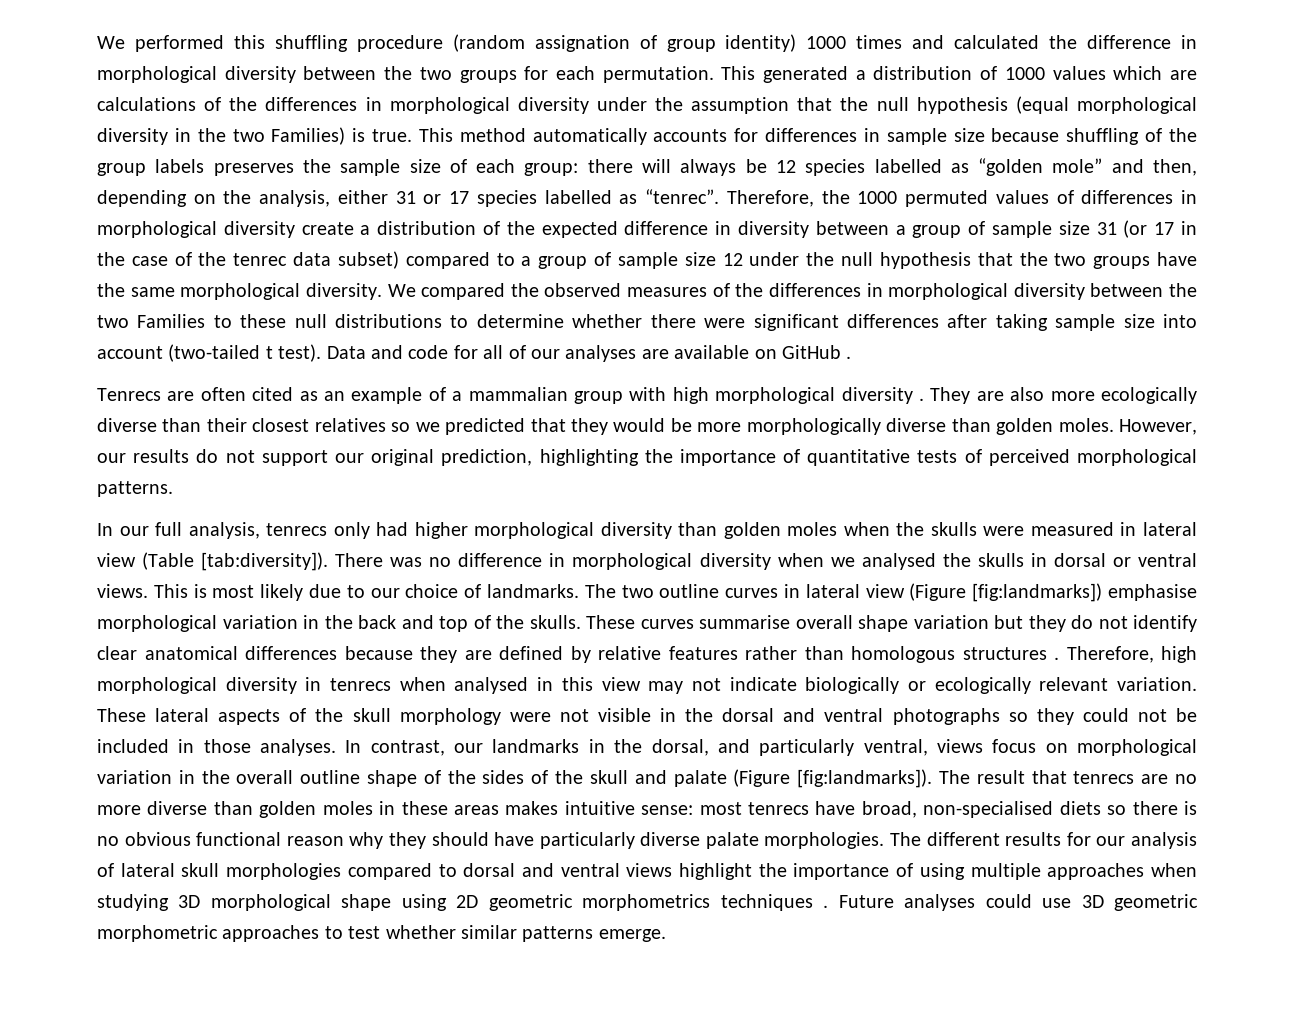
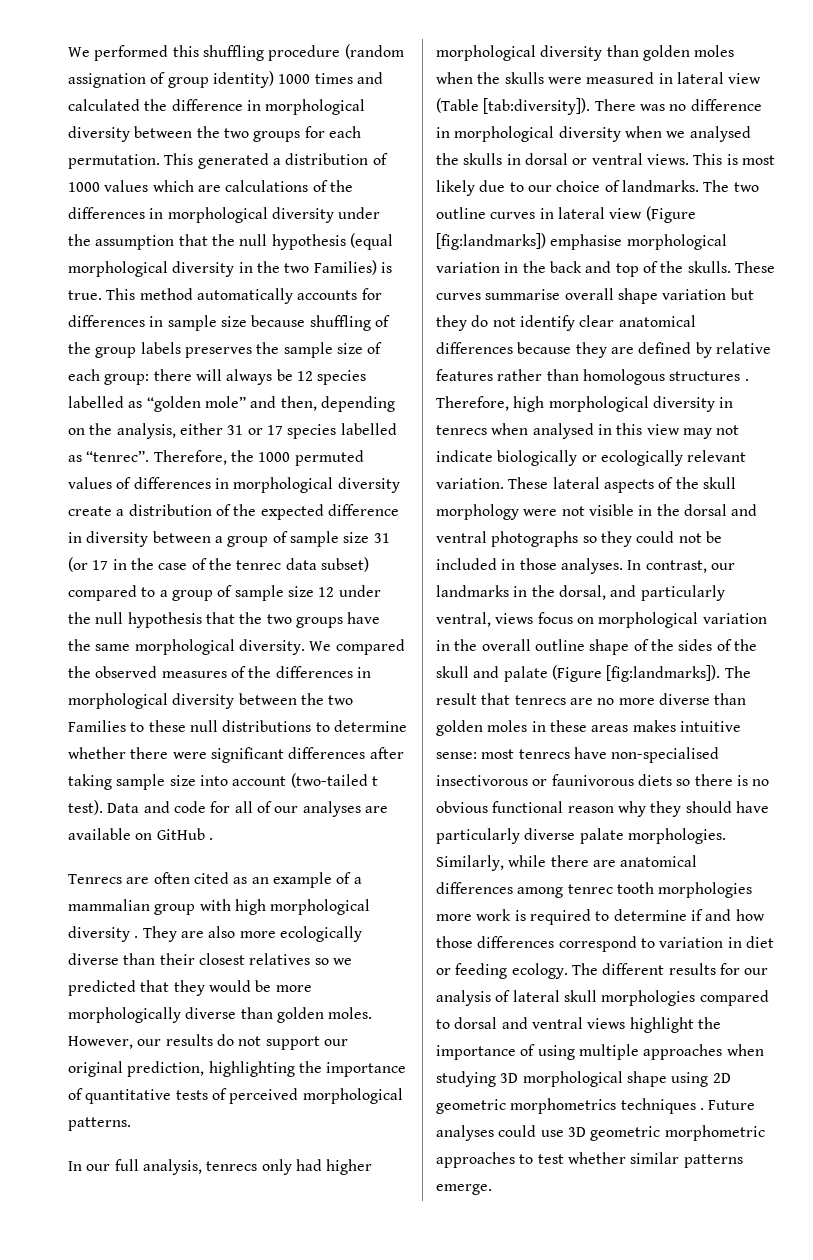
- The result that tenrecs are no more diverse than golden moles in these areas makes intuitive sense: most tenrecs have broad, non-specialised diets so there is no obvious functional reason why they should have particularly diverse palate morphologies.
+ The result that tenrecs are no more diverse than golden moles in these areas makes intuitive sense: most tenrecs have non-specialised insectivorous or faunivorous diets so there is no obvious functional reason why they should have particularly diverse palate morphologies.
+ Similarly, while there are anatomical differences among tenrec tooth morphologies more work is required to determine if and how those differences correspond to variation in diet or feeding ecology.

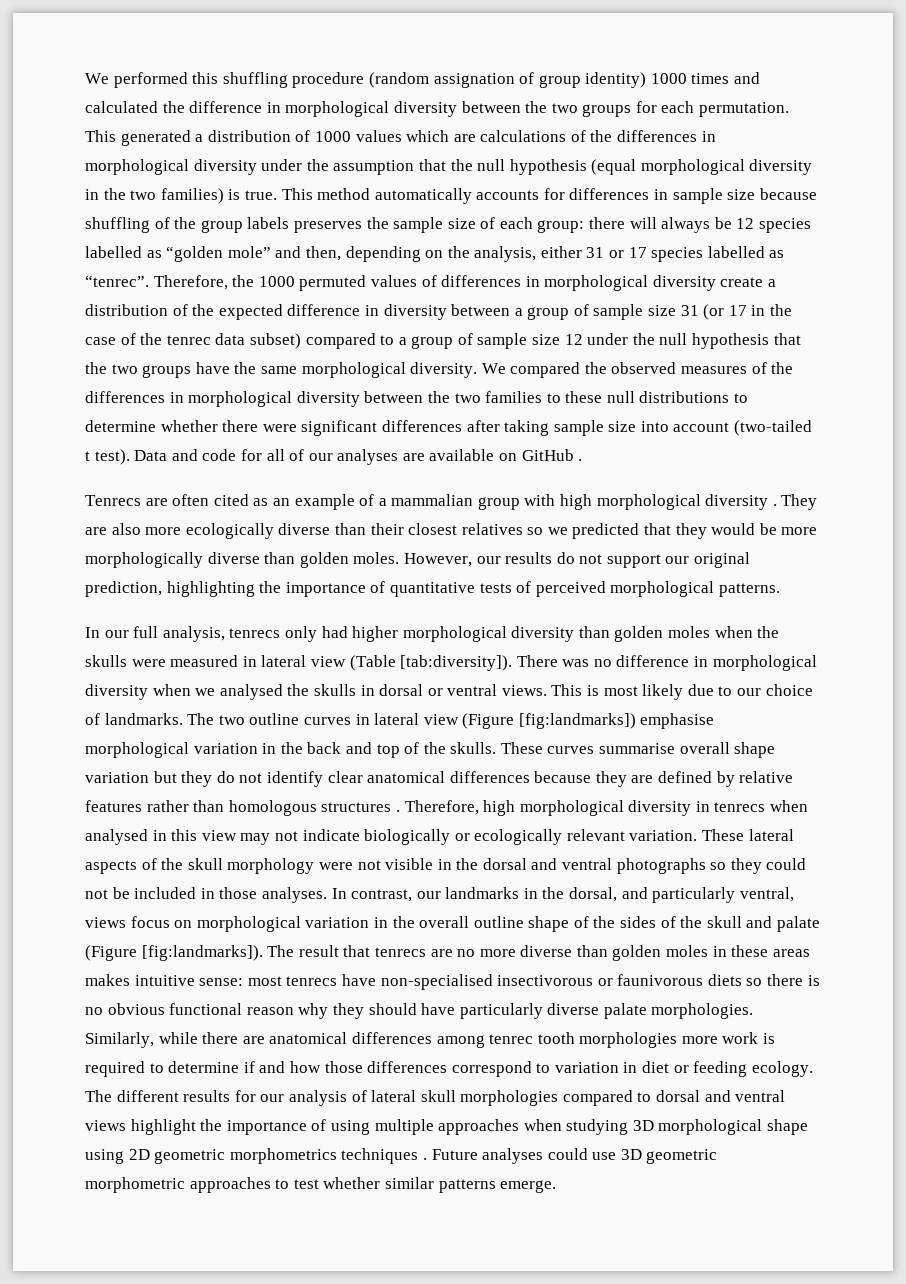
- This generated a distribution of 1000 values which are calculations of the differences in morphological diversity under the assumption that the null hypothesis (equal morphological diversity in the two Families) is true.
+ This generated a distribution of 1000 values which are calculations of the differences in morphological diversity under the assumption that the null hypothesis (equal morphological diversity in the two families) is true.
- We compared the observed measures of the differences in morphological diversity between the two Families to these null distributions to determine whether there were significant differences after taking sample size into account (two-tailed t test).
+ We compared the observed measures of the differences in morphological diversity between the two families to these null distributions to determine whether there were significant differences after taking sample size into account (two-tailed t test).

